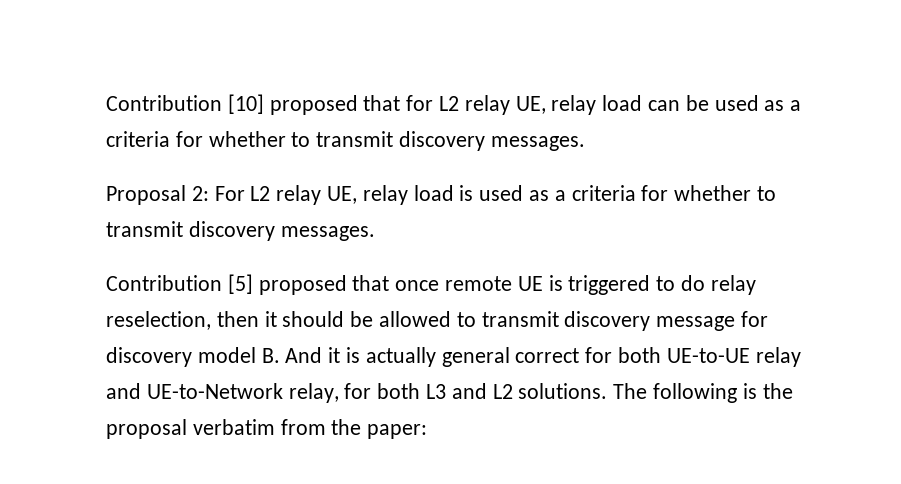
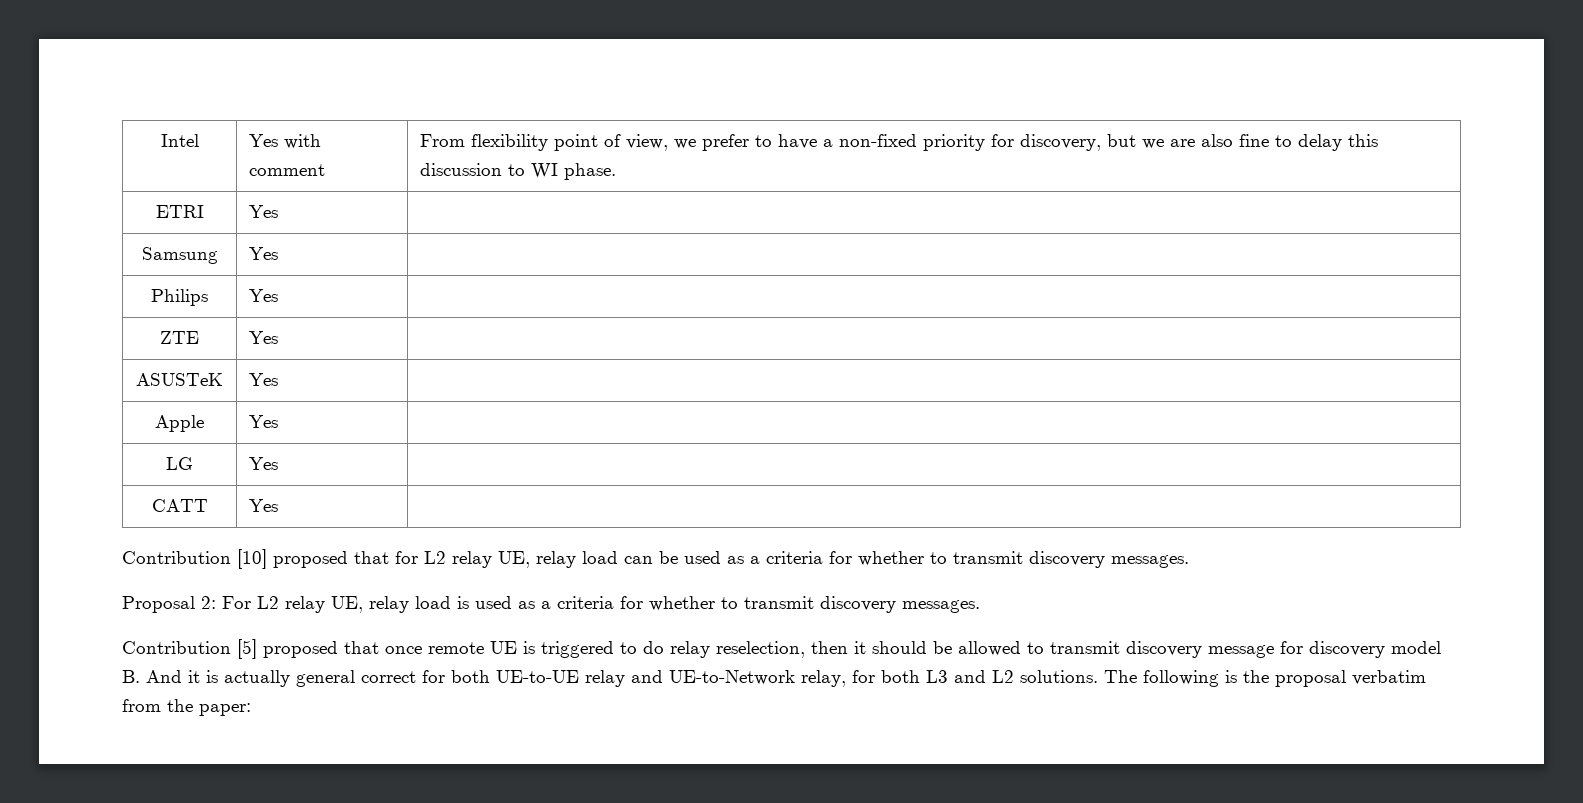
+ Intel | Yes with comment | From flexibility point of view, we prefer to have a non-fixed priority for discovery, but we are also fine to delay this discussion to WI phase.
+ ETRI | Yes |
+ Samsung | Yes |
+ Philips | Yes |
+ ZTE | Yes |
+ ASUSTeK | Yes |
+ Apple | Yes |
+ LG | Yes |
+ CATT | Yes |

